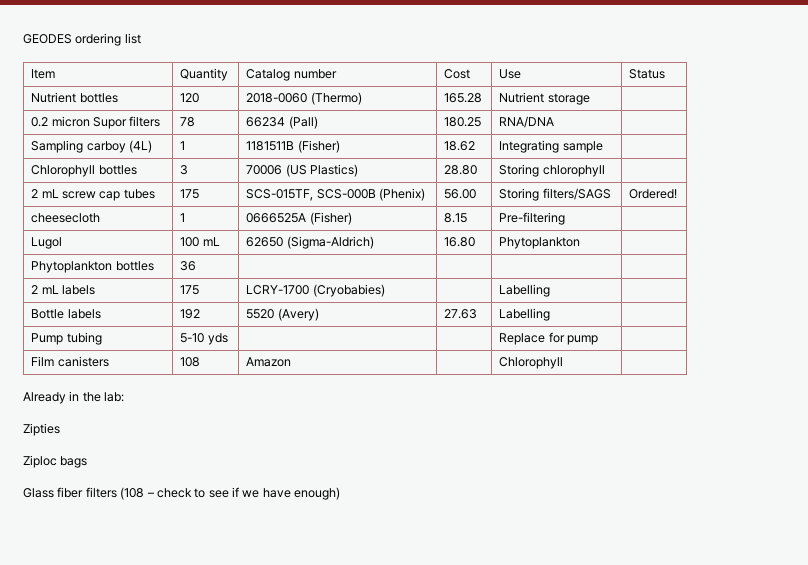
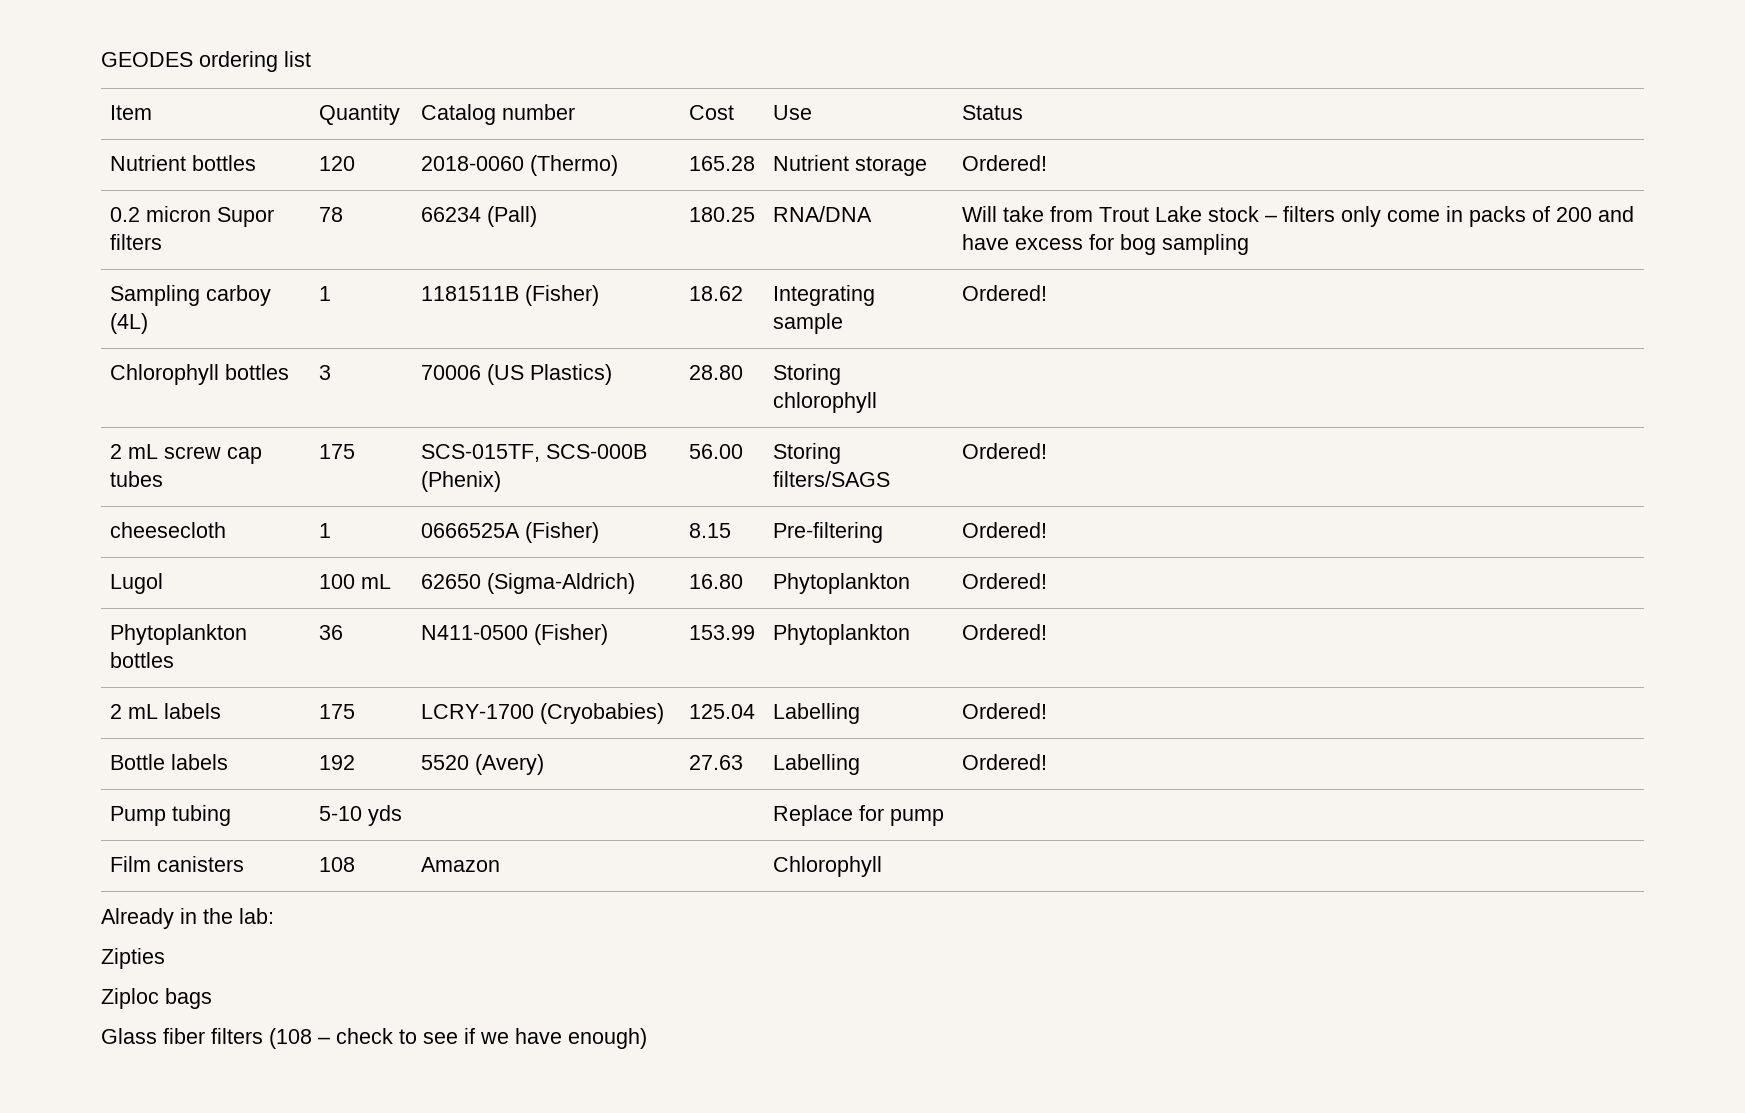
- Nutrient bottles | 120 | 2018-0060 (Thermo) | 165.28 | Nutrient storage |
+ Nutrient bottles | 120 | 2018-0060 (Thermo) | 165.28 | Nutrient storage | Ordered!
- 0.2 micron Supor filters | 78 | 66234 (Pall) | 180.25 | RNA/DNA |
+ 0.2 micron Supor filters | 78 | 66234 (Pall) | 180.25 | RNA/DNA | Will take from Trout Lake stock – filters only come in packs of 200 and have excess for bog sampling
- Sampling carboy (4L) | 1 | 1181511B (Fisher) | 18.62 | Integrating sample |
+ Sampling carboy (4L) | 1 | 1181511B (Fisher) | 18.62 | Integrating sample | Ordered!
- cheesecloth | 1 | 0666525A (Fisher) | 8.15 | Pre-filtering |
+ cheesecloth | 1 | 0666525A (Fisher) | 8.15 | Pre-filtering | Ordered!
- Lugol | 100 mL | 62650 (Sigma-Aldrich) | 16.80 | Phytoplankton |
+ Lugol | 100 mL | 62650 (Sigma-Aldrich) | 16.80 | Phytoplankton | Ordered!
- Phytoplankton bottles | 36 | | | |
+ Phytoplankton bottles | 36 | N411-0500 (Fisher) | 153.99 | Phytoplankton | Ordered!
- 2 mL labels | 175 | LCRY-1700 (Cryobabies) | | Labelling |
+ 2 mL labels | 175 | LCRY-1700 (Cryobabies) | 125.04 | Labelling | Ordered!
- Bottle labels | 192 | 5520 (Avery) | 27.63 | Labelling |
+ Bottle labels | 192 | 5520 (Avery) | 27.63 | Labelling | Ordered!

